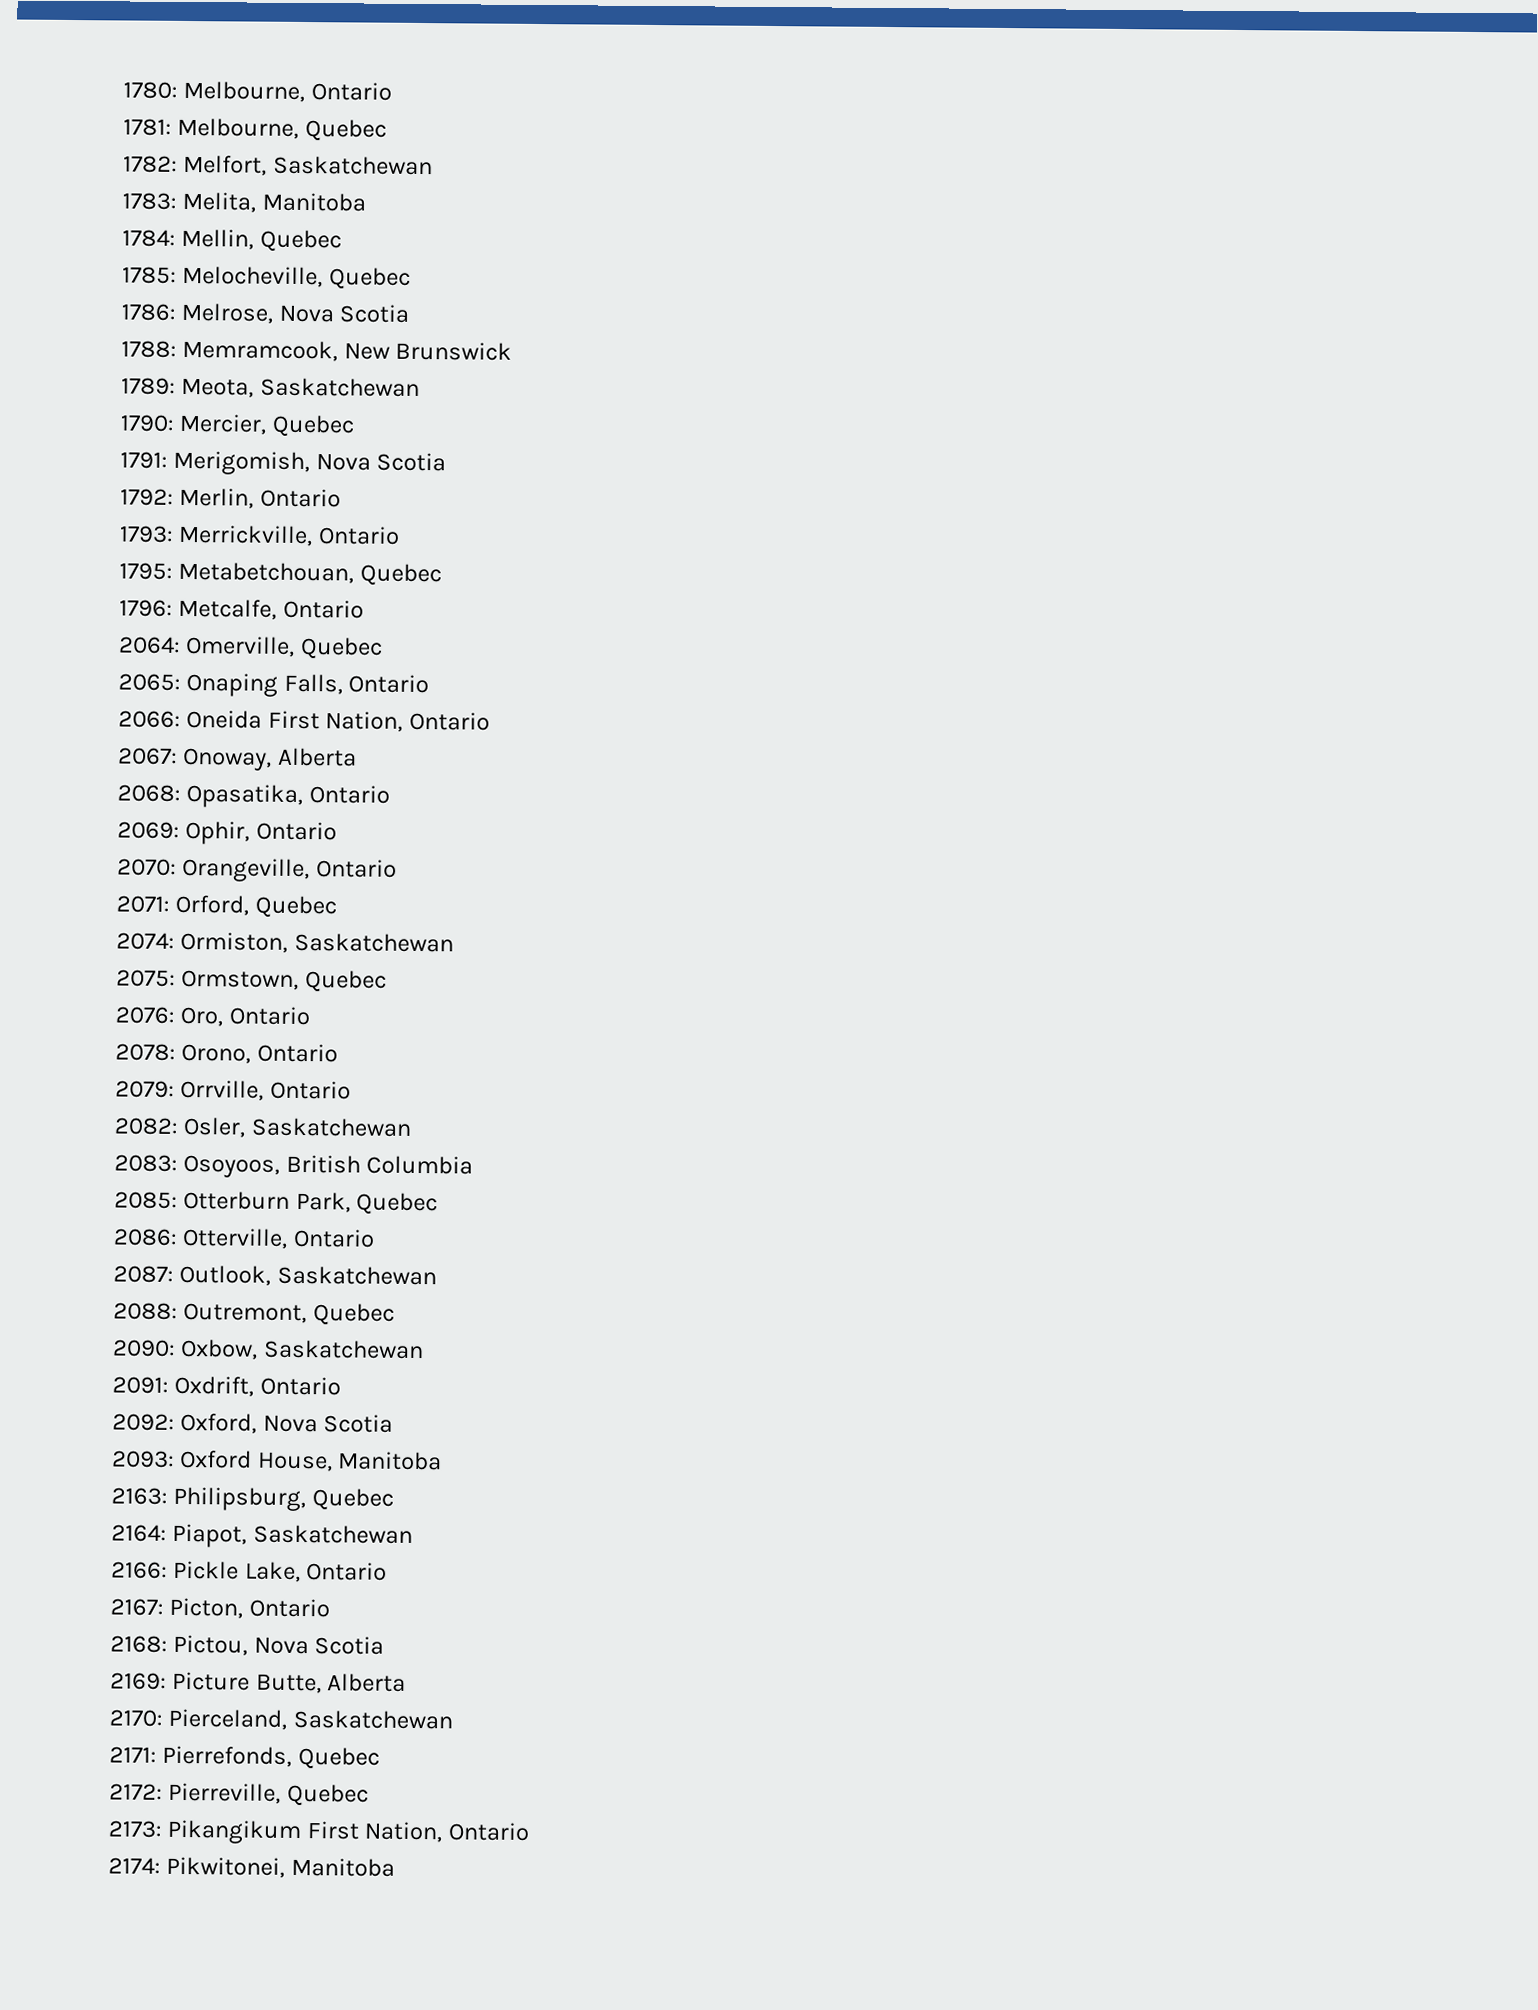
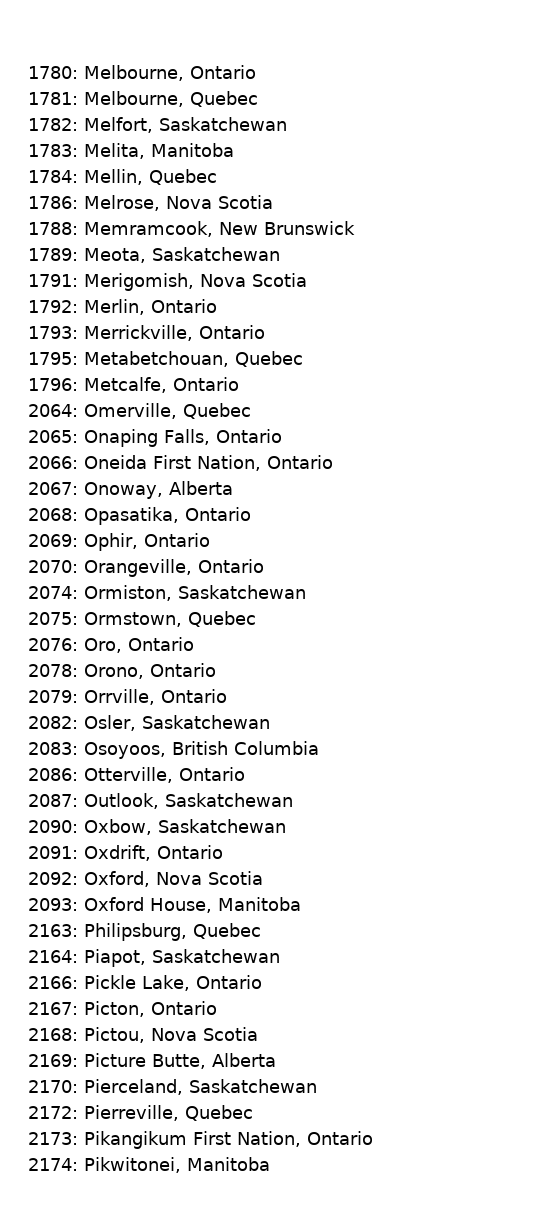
- 1785: Melocheville, Quebec
- 1790: Mercier, Quebec
- 2071: Orford, Quebec
- 2085: Otterburn Park, Quebec
- 2088: Outremont, Quebec
- 2171: Pierrefonds, Quebec

